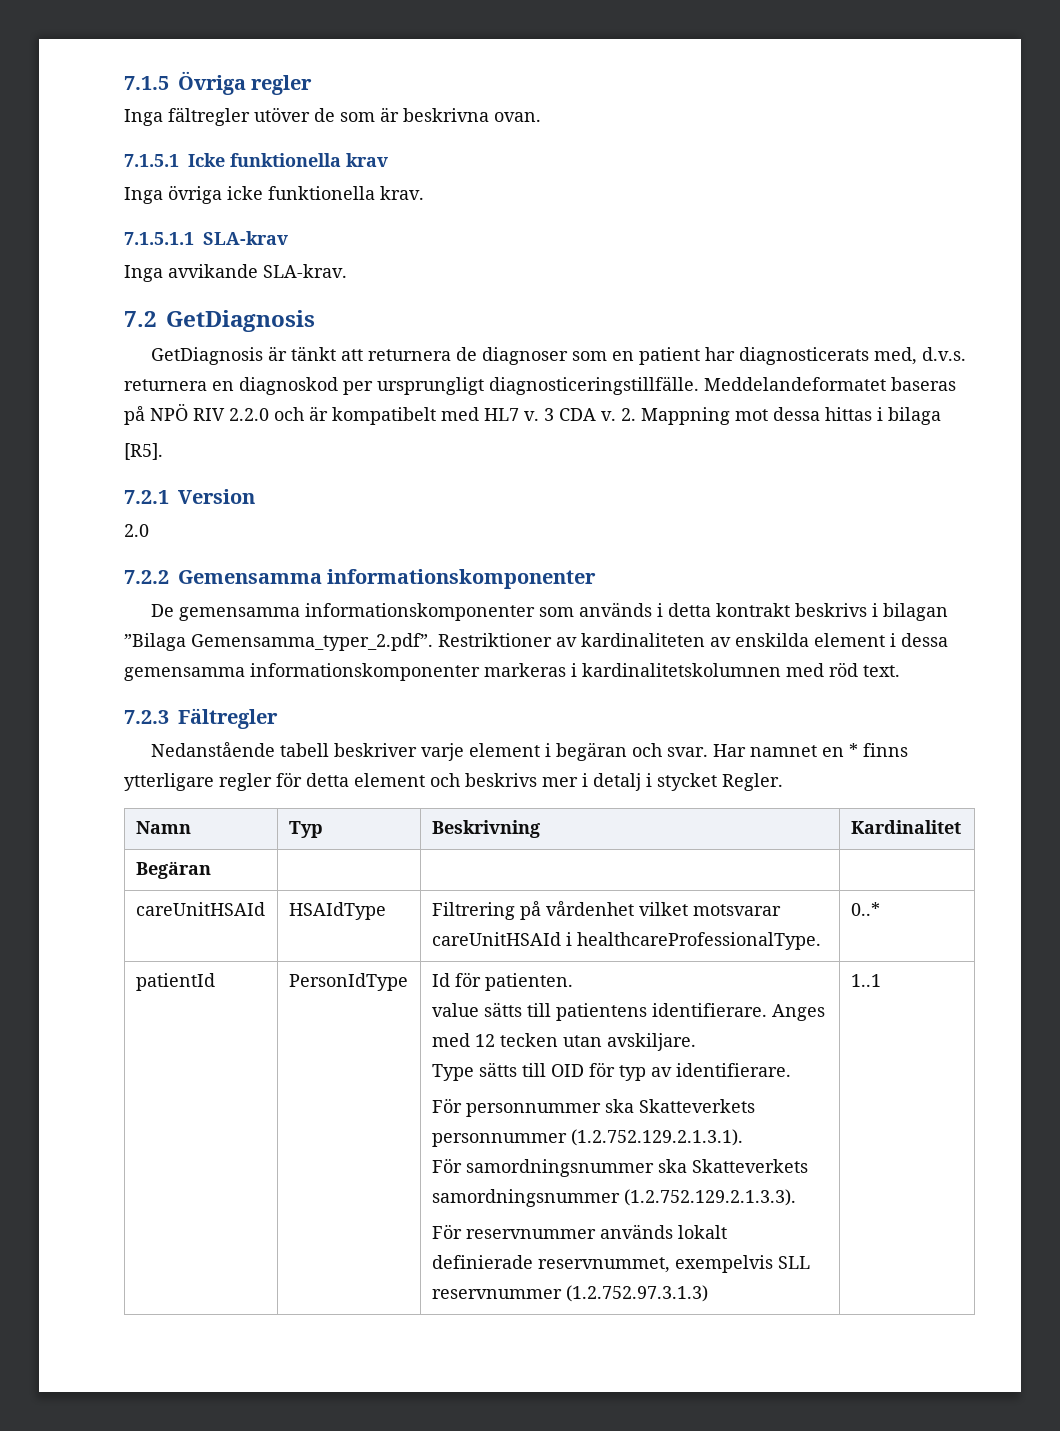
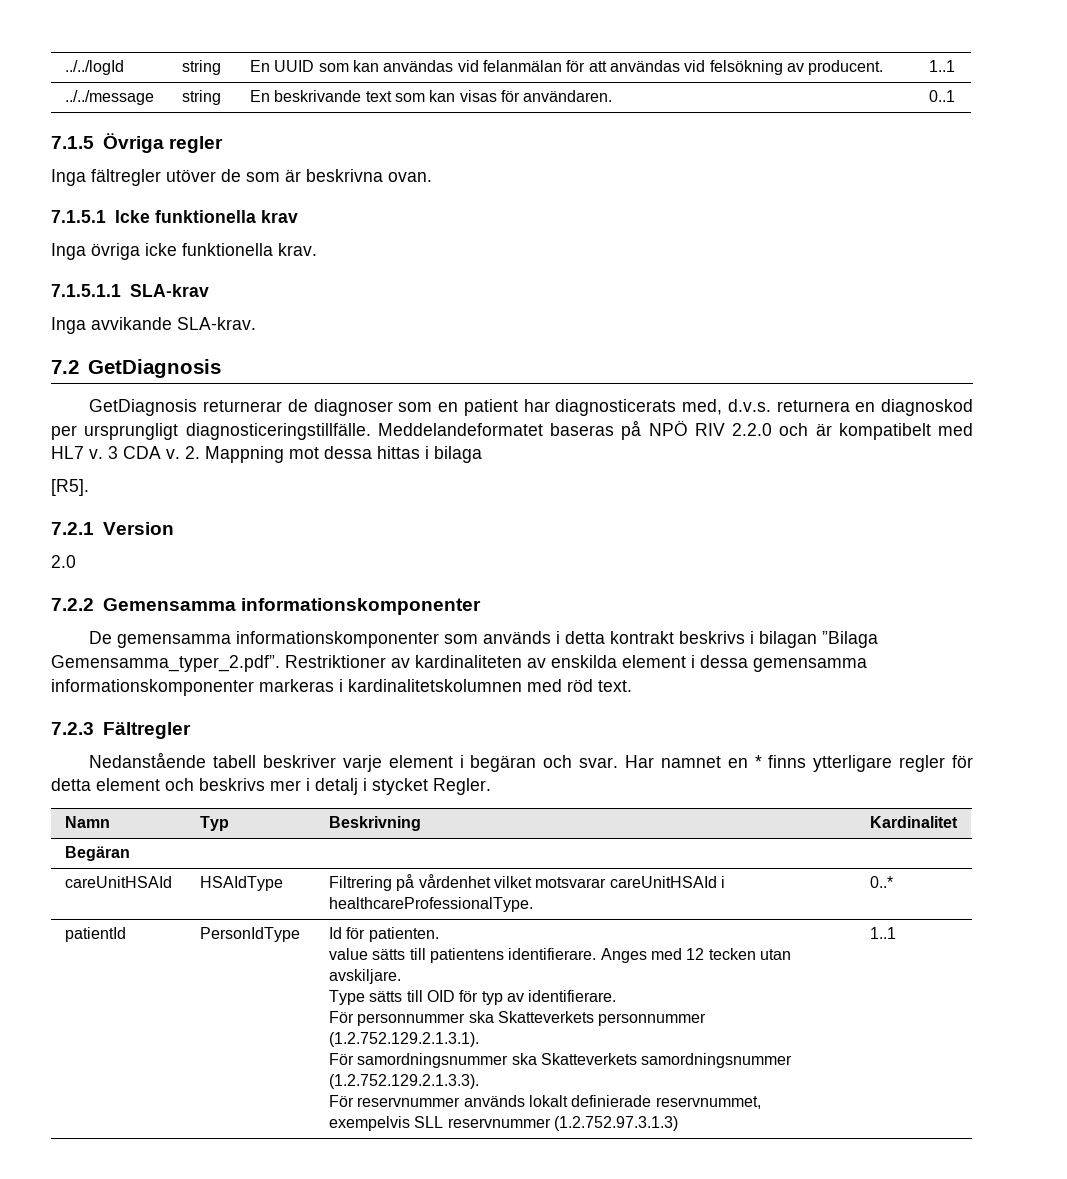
+ ../../logId | string | En UUID som kan användas vid felanmälan för att användas vid felsökning av producent. | 1..1
+ ../../message | string | En beskrivande text som kan visas för användaren. | 0..1
- GetDiagnosis är tänkt att returnera de diagnoser som en patient har diagnosticerats med, d.v.s. returnera en diagnoskod per ursprungligt diagnosticeringstillfälle.
+ GetDiagnosis returnerar de diagnoser som en patient har diagnosticerats med, d.v.s. returnera en diagnoskod per ursprungligt diagnosticeringstillfälle.

